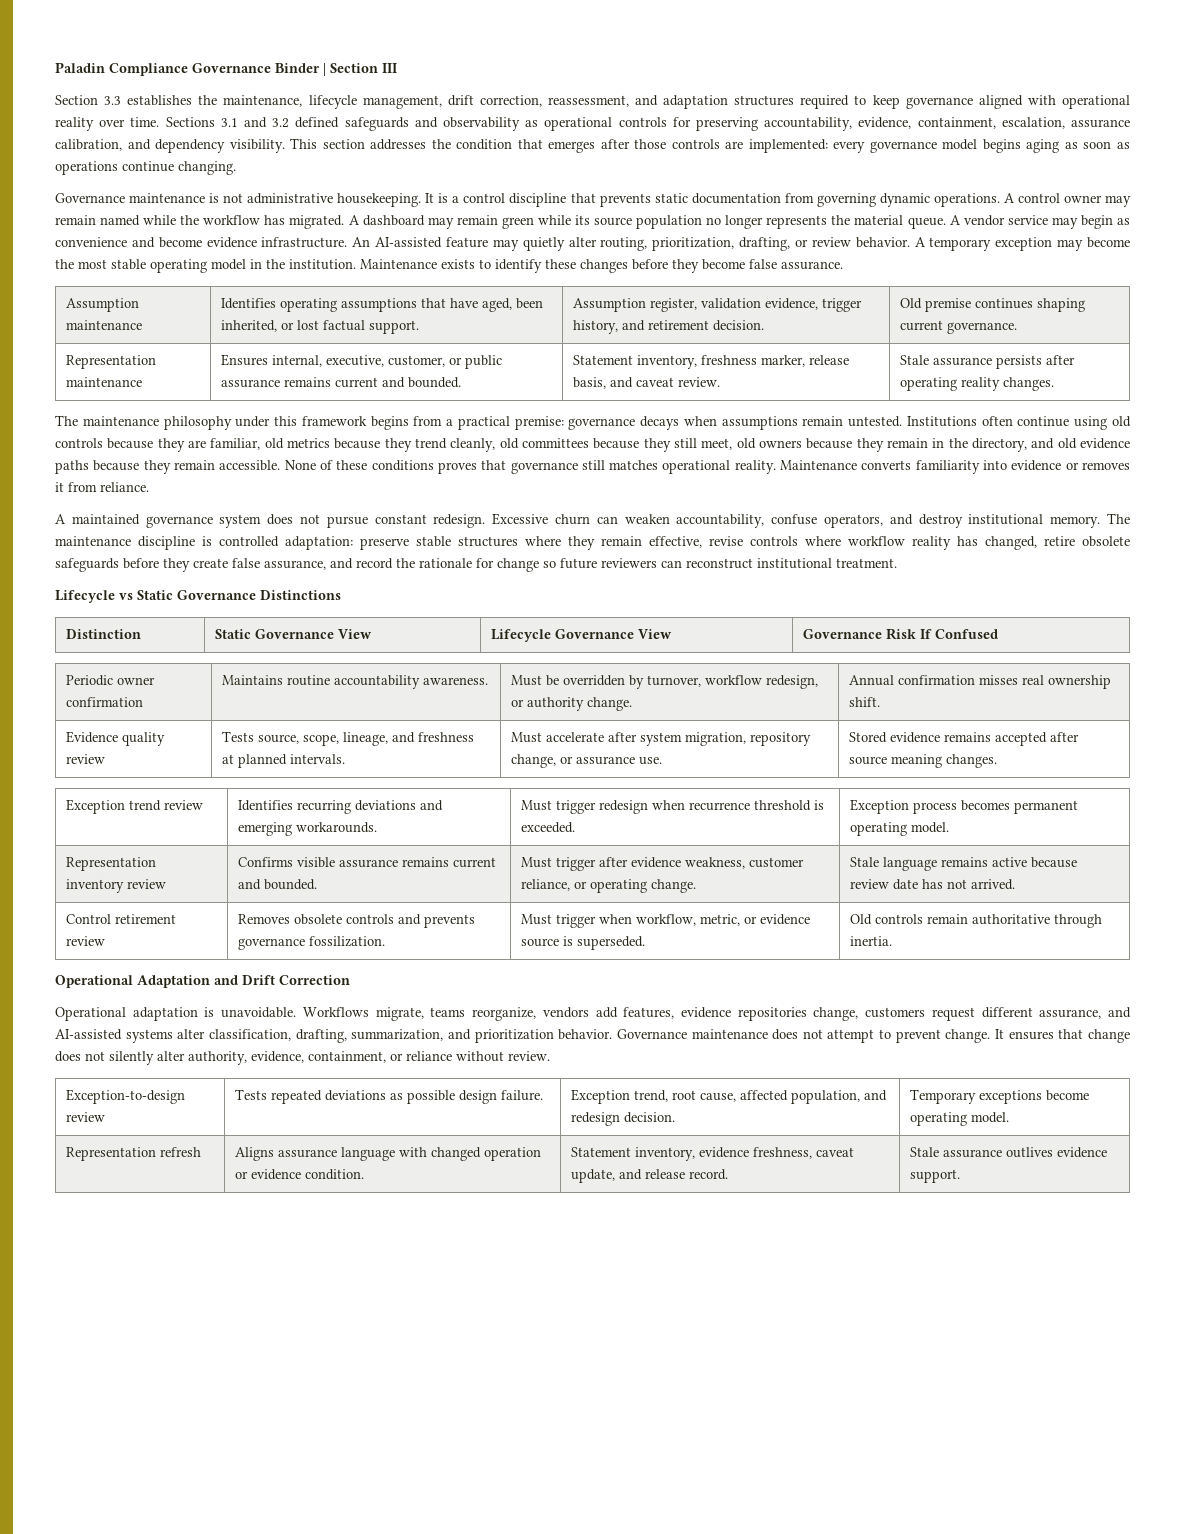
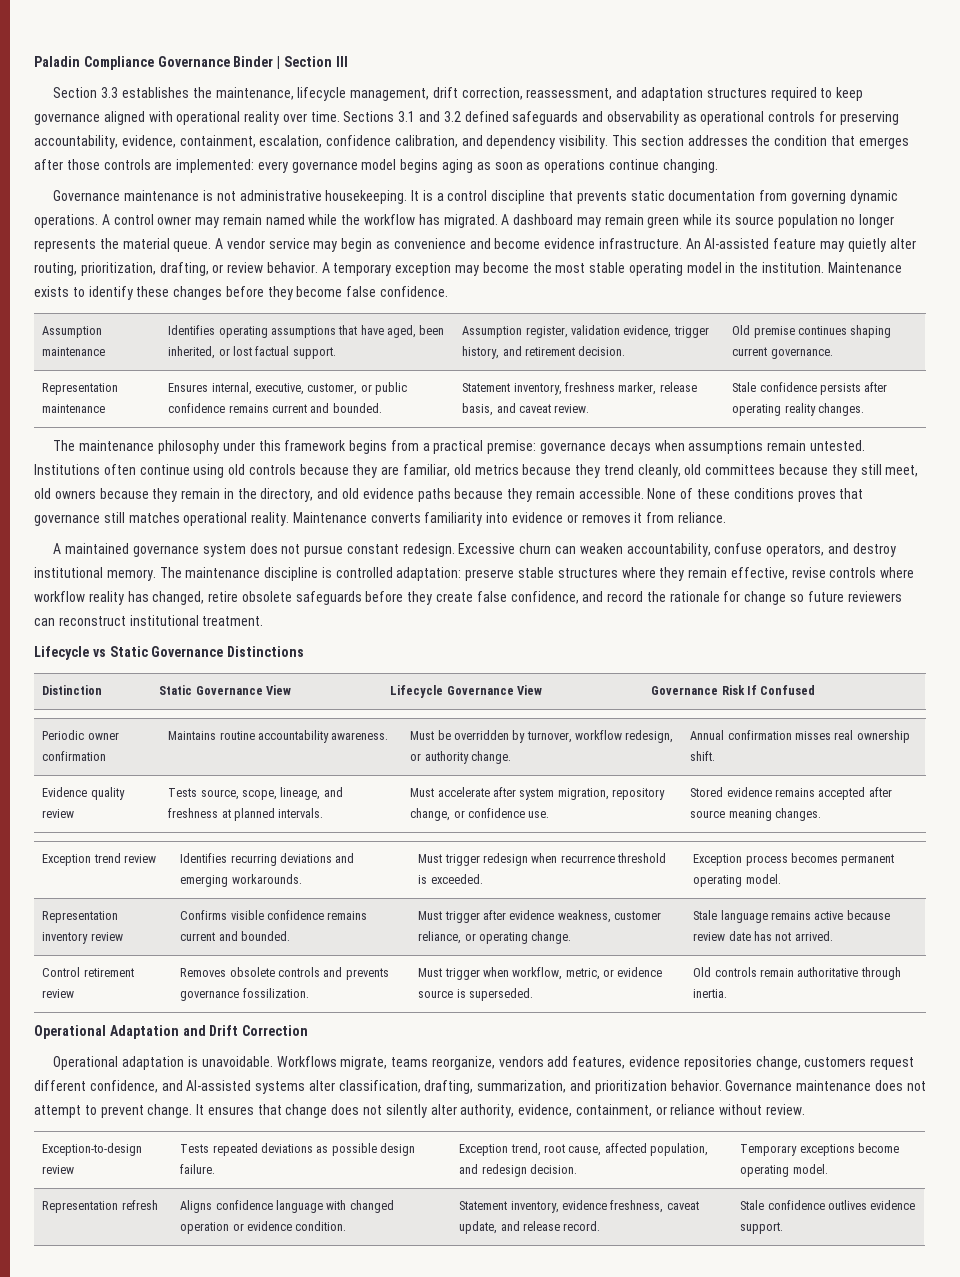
- Sections 3.1 and 3.2 defined safeguards and observability as operational controls for preserving accountability, evidence, containment, escalation, assurance calibration, and dependency visibility.
+ Sections 3.1 and 3.2 defined safeguards and observability as operational controls for preserving accountability, evidence, containment, escalation, confidence calibration, and dependency visibility.
- Maintenance exists to identify these changes before they become false assurance.
+ Maintenance exists to identify these changes before they become false confidence.
- Representation maintenance | Ensures internal, executive, customer, or public assurance remains current and bounded. | Statement inventory, freshness marker, release basis, and caveat review. | Stale assurance persists after operating reality changes.
+ Representation maintenance | Ensures internal, executive, customer, or public confidence remains current and bounded. | Statement inventory, freshness marker, release basis, and caveat review. | Stale confidence persists after operating reality changes.
- The maintenance discipline is controlled adaptation: preserve stable structures where they remain effective, revise controls where workflow reality has changed, retire obsolete safeguards before they create false assurance, and record the rationale for change so future reviewers can reconstruct institutional treatment.
+ The maintenance discipline is controlled adaptation: preserve stable structures where they remain effective, revise controls where workflow reality has changed, retire obsolete safeguards before they create false confidence, and record the rationale for change so future reviewers can reconstruct institutional treatment.
- Evidence quality review | Tests source, scope, lineage, and freshness at planned intervals. | Must accelerate after system migration, repository change, or assurance use. | Stored evidence remains accepted after source meaning changes.
+ Evidence quality review | Tests source, scope, lineage, and freshness at planned intervals. | Must accelerate after system migration, repository change, or confidence use. | Stored evidence remains accepted after source meaning changes.
- Representation inventory review | Confirms visible assurance remains current and bounded. | Must trigger after evidence weakness, customer reliance, or operating change. | Stale language remains active because review date has not arrived.
+ Representation inventory review | Confirms visible confidence remains current and bounded. | Must trigger after evidence weakness, customer reliance, or operating change. | Stale language remains active because review date has not arrived.
- Workflows migrate, teams reorganize, vendors add features, evidence repositories change, customers request different assurance, and AI-assisted systems alter classification, drafting, summarization, and prioritization behavior.
+ Workflows migrate, teams reorganize, vendors add features, evidence repositories change, customers request different confidence, and AI-assisted systems alter classification, drafting, summarization, and prioritization behavior.
- Representation refresh | Aligns assurance language with changed operation or evidence condition. | Statement inventory, evidence freshness, caveat update, and release record. | Stale assurance outlives evidence support.
+ Representation refresh | Aligns confidence language with changed operation or evidence condition. | Statement inventory, evidence freshness, caveat update, and release record. | Stale confidence outlives evidence support.

